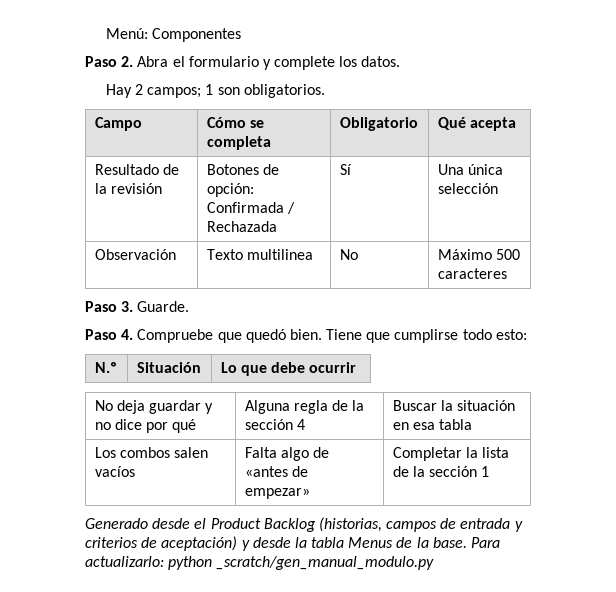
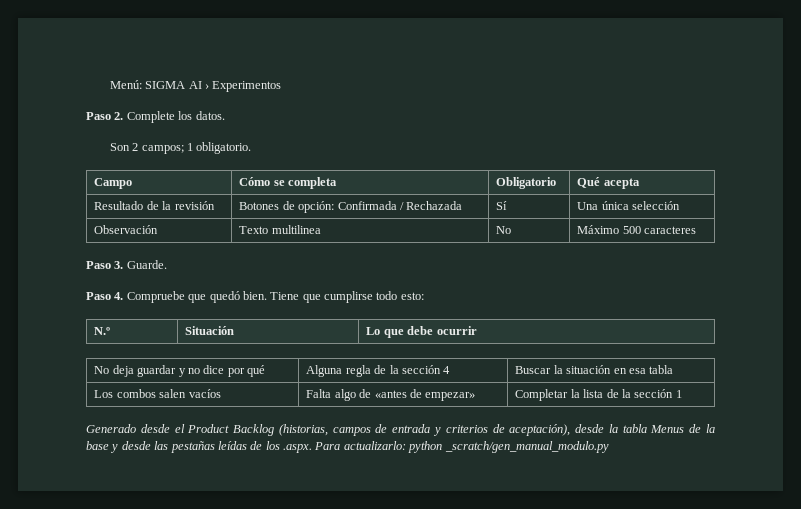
- Menú: Componentes
- Paso 2. Abra el formulario y complete los datos.
+ Menú: SIGMA AI › Experimentos
+ Paso 2. Complete los datos.
- Hay 2 campos; 1 son obligatorios.
+ Son 2 campos; 1 obligatorio.
- Generado desde el Product Backlog (historias, campos de entrada y criterios de aceptación) y desde la tabla Menus de la base. Para actualizarlo: python _scratch/gen_manual_modulo.py
+ Generado desde el Product Backlog (historias, campos de entrada y criterios de aceptación), desde la tabla Menus de la base y desde las pestañas leídas de los .aspx. Para actualizarlo: python _scratch/gen_manual_modulo.py

